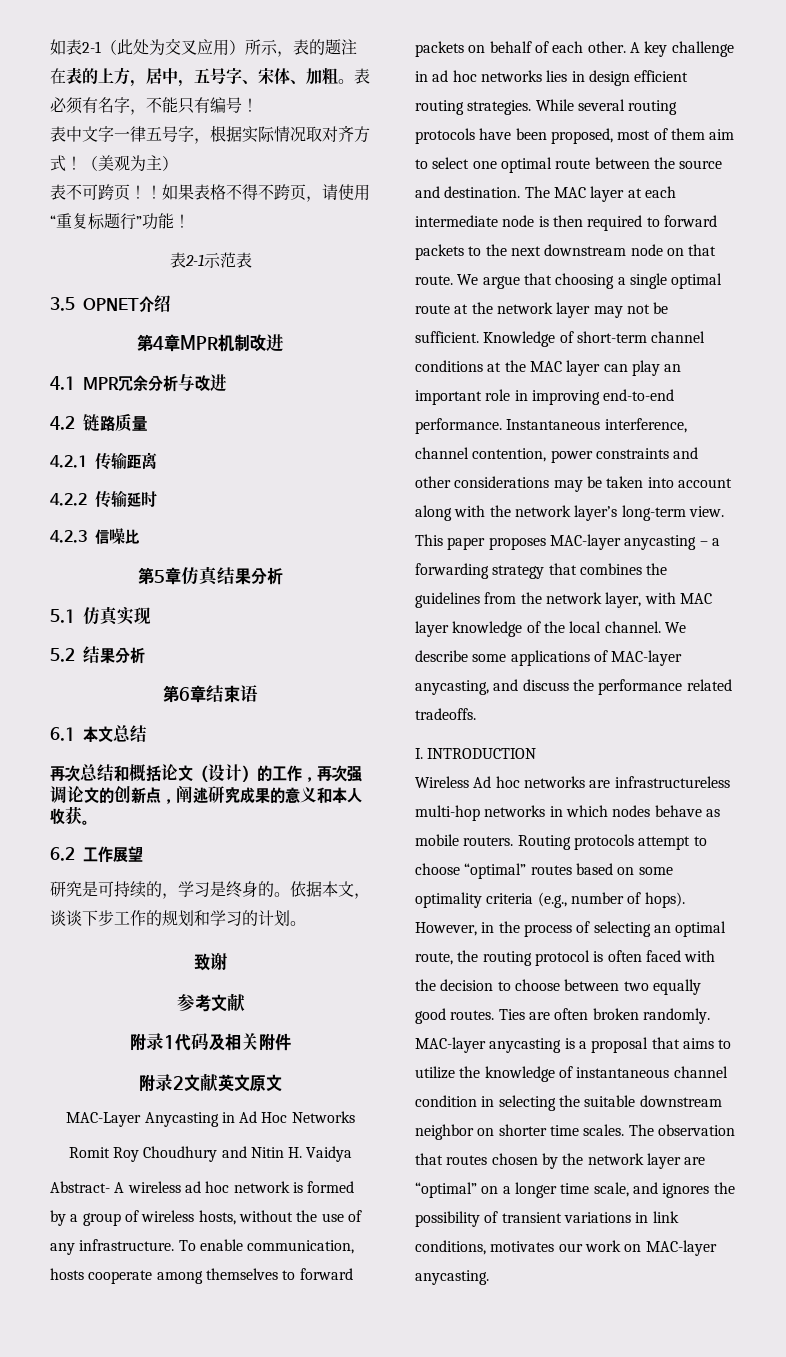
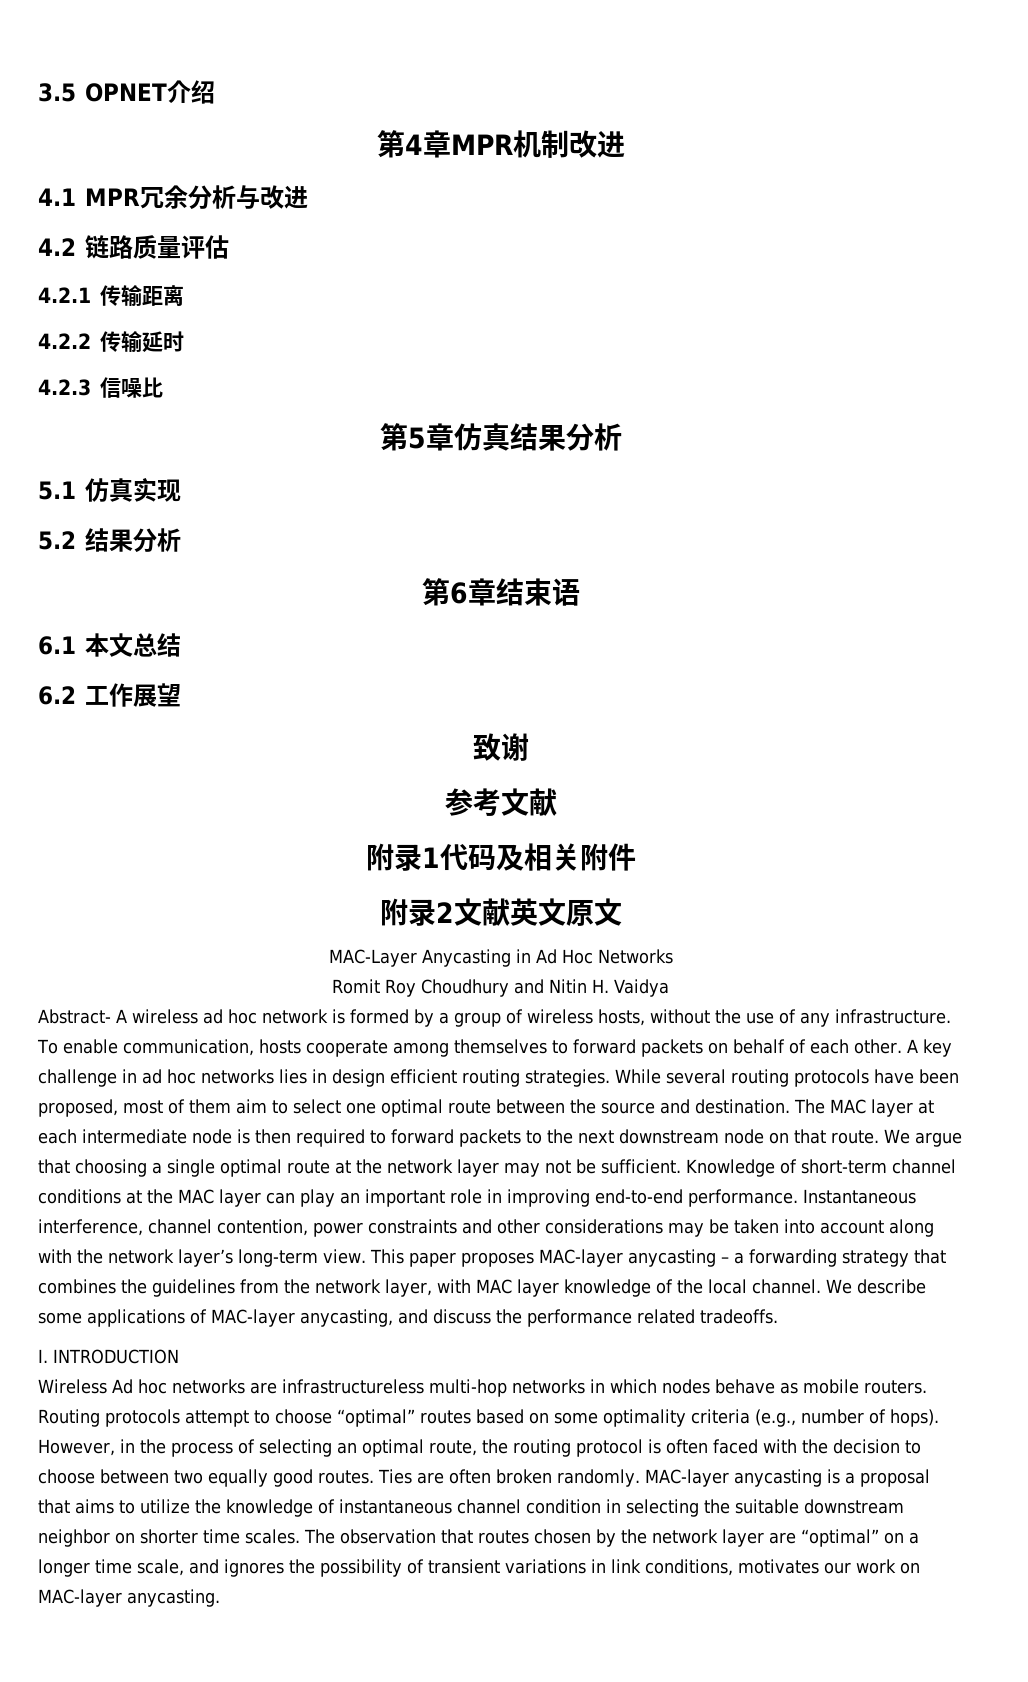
- 如表2-1（此处为交叉应用）所示，表的题注在表的上方，居中，五号字、宋体、加粗。表必须有名字，不能只有编号！
- 表中文字一律五号字，根据实际情况取对齐方式！（美观为主）
- 表不可跨页！！如果表格不得不跨页，请使用“重复标题行”功能！
- 表2-1示范表
- 4.2链路质量
+ 4.2链路质量评估
- 再次总结和概括论文（设计）的工作，再次强调论文的创新点，阐述研究成果的意义和本人收获。
  6.2工作展望
- 研究是可持续的，学习是终身的。依据本文，谈谈下步工作的规划和学习的计划。

